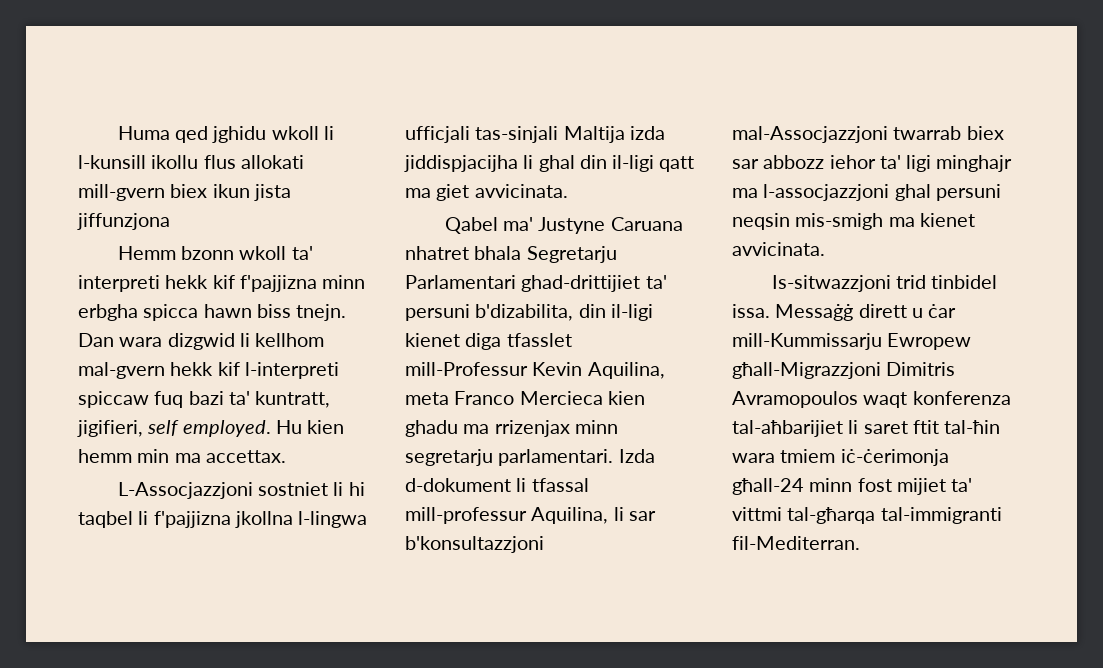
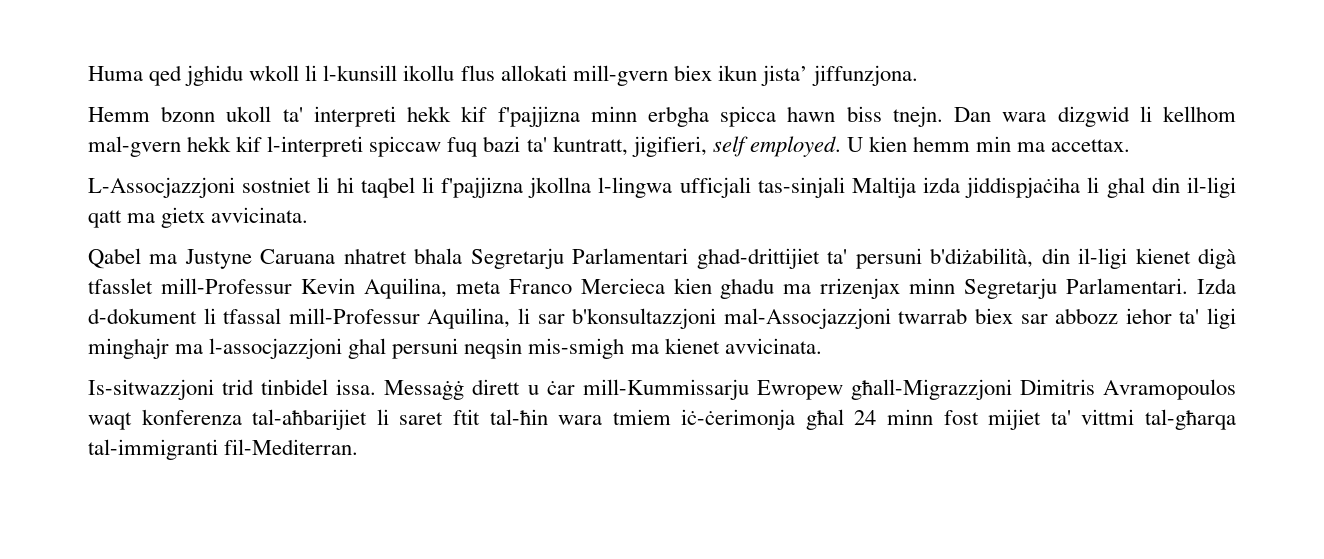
- Huma qed jghidu wkoll li l-kunsill ikollu flus allokati mill-gvern biex ikun jista jiffunzjona
+ Huma qed jghidu wkoll li l-kunsill ikollu flus allokati mill-gvern biex ikun jista’ jiffunzjona.
- Hemm bzonn wkoll ta' interpreti hekk kif f'pajjizna minn erbgha spicca hawn biss tnejn.
+ Hemm bzonn ukoll ta' interpreti hekk kif f'pajjizna minn erbgha spicca hawn biss tnejn.
- Hu kien hemm min ma accettax.
+ U kien hemm min ma accettax.
- L-Assocjazzjoni sostniet li hi taqbel li f'pajjizna jkollna l-lingwa ufficjali tas-sinjali Maltija izda jiddispjacijha li ghal din il-ligi qatt ma giet avvicinata.
+ L-Assocjazzjoni sostniet li hi taqbel li f'pajjizna jkollna l-lingwa ufficjali tas-sinjali Maltija izda jiddispjaċiha li ghal din il-ligi qatt ma gietx avvicinata.
- Qabel ma' Justyne Caruana nhatret bhala Segretarju Parlamentari ghad-drittijiet ta' persuni b'dizabilita, din il-ligi kienet diga tfasslet mill-Professur Kevin Aquilina, meta Franco Mercieca kien ghadu ma rrizenjax minn segretarju parlamentari.
+ Qabel ma Justyne Caruana nhatret bhala Segretarju Parlamentari ghad-drittijiet ta' persuni b'diżabilità, din il-ligi kienet digà tfasslet mill-Professur Kevin Aquilina, meta Franco Mercieca kien ghadu ma rrizenjax minn Segretarju Parlamentari.
- Izda d-dokument li tfassal mill-professur Aquilina, li sar b'konsultazzjoni mal-Assocjazzjoni twarrab biex sar abbozz iehor ta' ligi minghajr ma l-assocjazzjoni ghal persuni neqsin mis-smigh ma kienet avvicinata.
+ Izda d-dokument li tfassal mill-Professur Aquilina, li sar b'konsultazzjoni mal-Assocjazzjoni twarrab biex sar abbozz iehor ta' ligi minghajr ma l-assocjazzjoni ghal persuni neqsin mis-smigh ma kienet avvicinata.
- Messaġġ dirett u ċar mill-Kummissarju Ewropew għall-Migrazzjoni Dimitris Avramopoulos waqt konferenza tal-aħbarijiet li saret ftit tal-ħin wara tmiem iċ-ċerimonja għall-24 minn fost mijiet ta' vittmi tal-għarqa tal-immigranti fil-Mediterran.
+ Messaġġ dirett u ċar mill-Kummissarju Ewropew għall-Migrazzjoni Dimitris Avramopoulos waqt konferenza tal-aħbarijiet li saret ftit tal-ħin wara tmiem iċ-ċerimonja għal 24 minn fost mijiet ta' vittmi tal-għarqa tal-immigranti fil-Mediterran.

